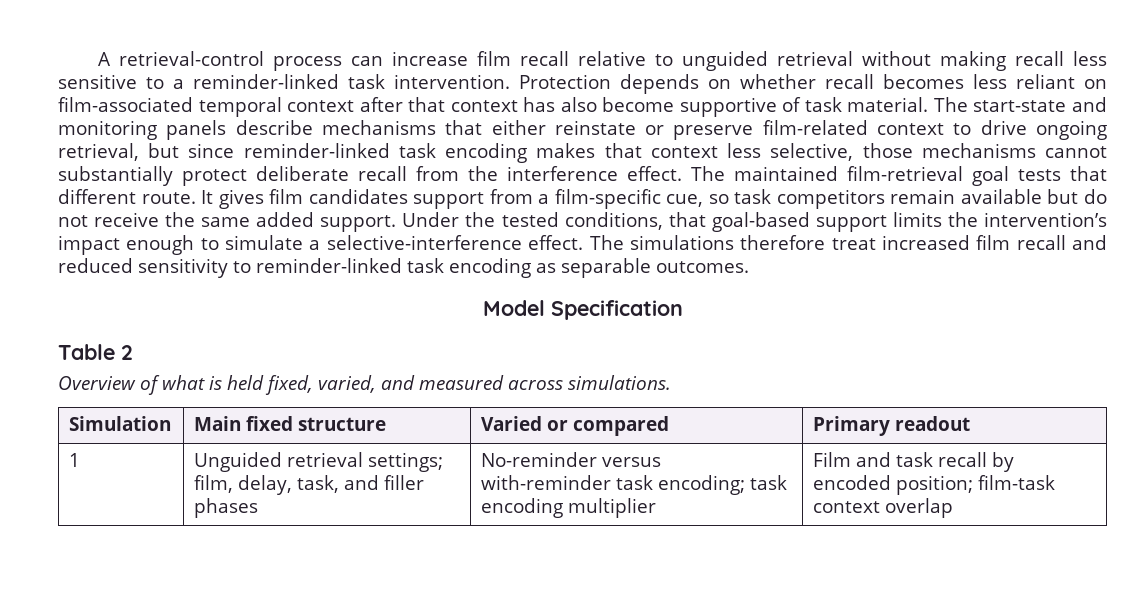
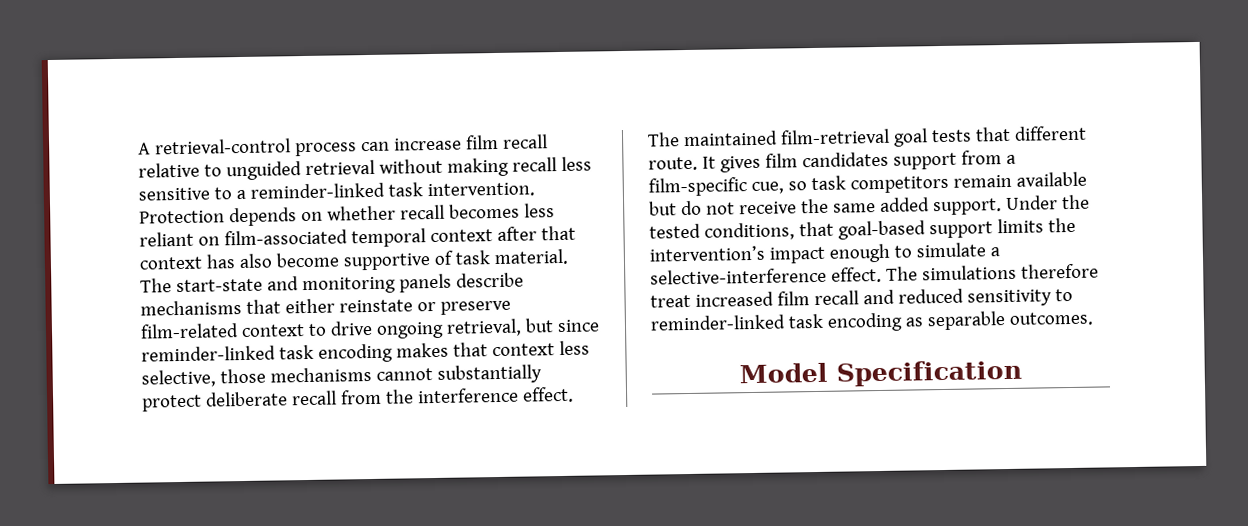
- Table 2
- Overview of what is held fixed, varied, and measured across simulations.
- Simulation | Main fixed structure | Varied or compared | Primary readout
- 1 | Unguided retrieval settings; film, delay, task, and filler phases | No-reminder versus with-reminder task encoding; task encoding multiplier | Film and task recall by encoded position; film-task context overlap

